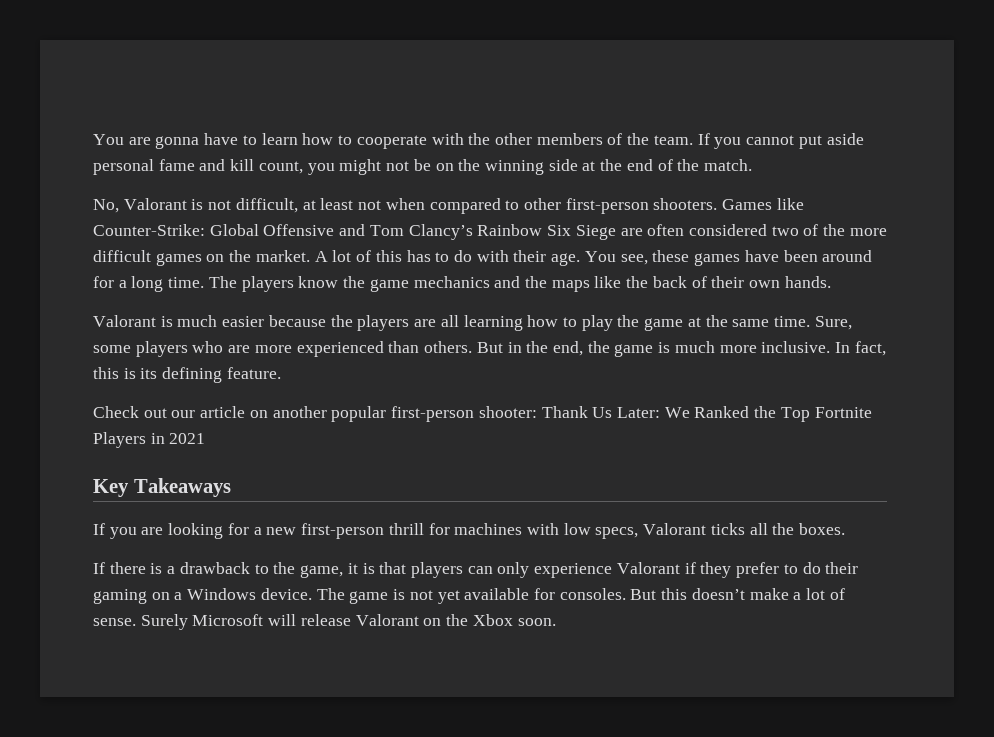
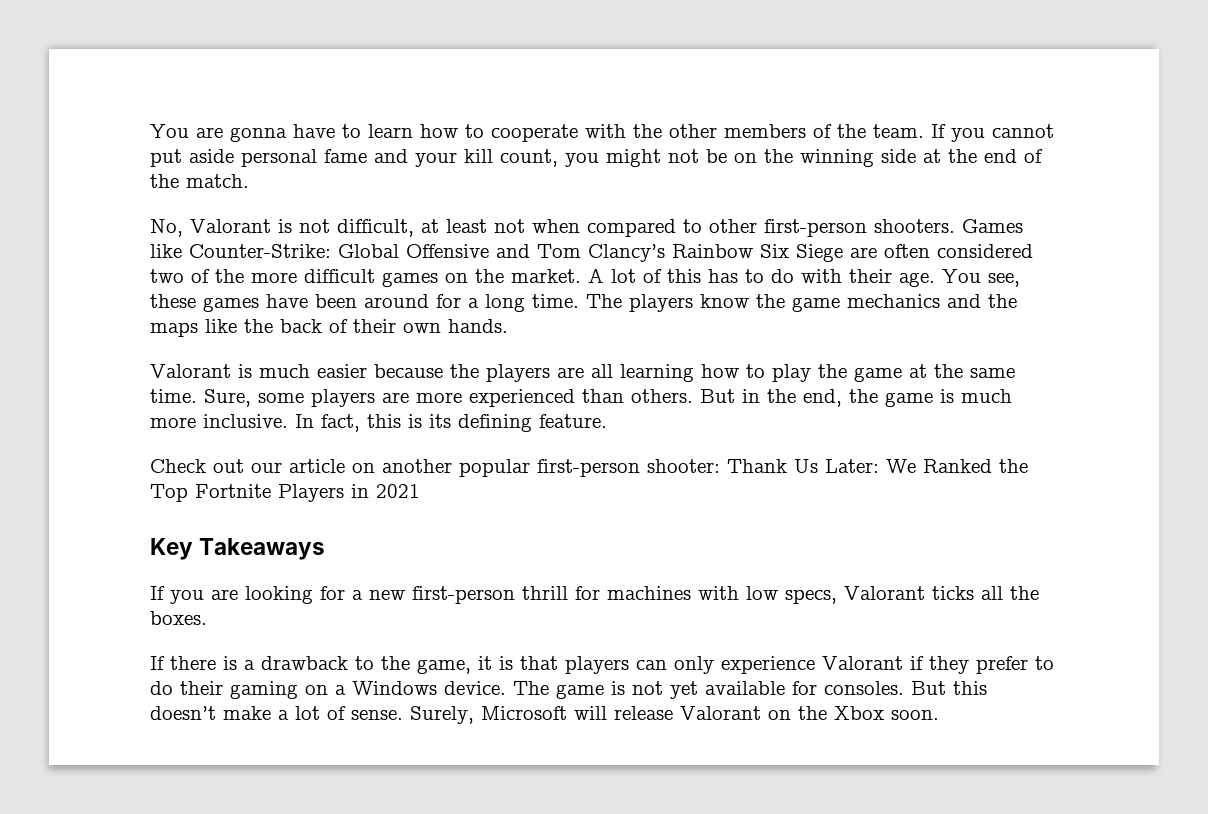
- If you cannot put aside personal fame and kill count, you might not be on the winning side at the end of the match.
+ If you cannot put aside personal fame and your kill count, you might not be on the winning side at the end of the match.
- Sure, some players who are more experienced than others.
+ Sure, some players are more experienced than others.
- Surely Microsoft will release Valorant on the Xbox soon.
+ Surely, Microsoft will release Valorant on the Xbox soon.

